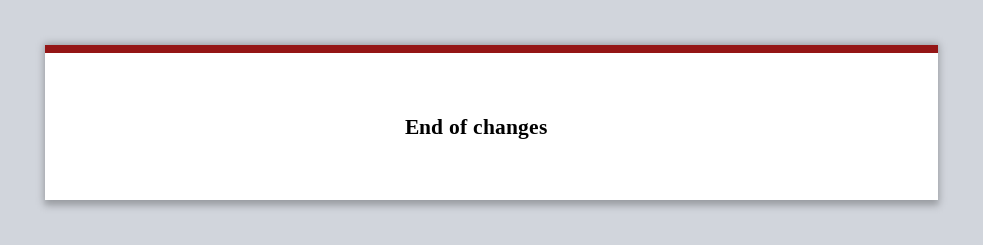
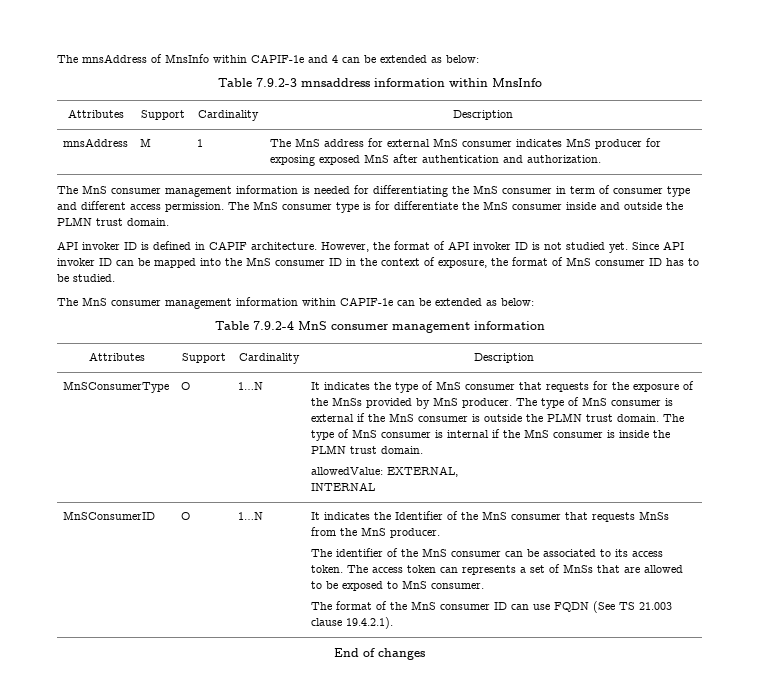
+ The mnsAddress of MnsInfo within CAPIF-1e and 4 can be extended as below:
+ Table 7.9.2-3 mnsaddress information within MnsInfo
+ Attributes | Support | Cardinality | Description
+ mnsAddress | M | 1 | The MnS address for external MnS consumer indicates MnS producer for exposing exposed MnS after authentication and authorization.
+ The MnS consumer management information is needed for differentiating the MnS consumer in term of consumer type and different access permission. The MnS consumer type is for differentiate the MnS consumer inside and outside the PLMN trust domain.
+ API invoker ID is defined in CAPIF architecture. However, the format of API invoker ID is not studied yet. Since API invoker ID can be mapped into the MnS consumer ID in the context of exposure, the format of MnS consumer ID has to be studied.
+ The MnS consumer management information within CAPIF-1e can be extended as below:
+ Table 7.9.2-4 MnS consumer management information
+ Attributes | Support | Cardinality | Description
+ MnSConsumerType | O | 1…N | It indicates the type of MnS consumer that requests for the exposure of the MnSs provided by MnS producer. The type of MnS consumer is external if the MnS consumer is outside the PLMN trust domain. The type of MnS consumer is internal if the MnS consumer is inside the PLMN trust domain.
+ allowedValue: EXTERNAL,
+ INTERNAL
+ MnSConsumerID | O | 1…N | It indicates the Identifier of the MnS consumer that requests MnSs from the MnS producer.
+ The identifier of the MnS consumer can be associated to its access token. The access token can represents a set of MnSs that are allowed to be exposed to MnS consumer.
+ The format of the MnS consumer ID can use FQDN (See TS 21.003 clause 19.4.2.1).

